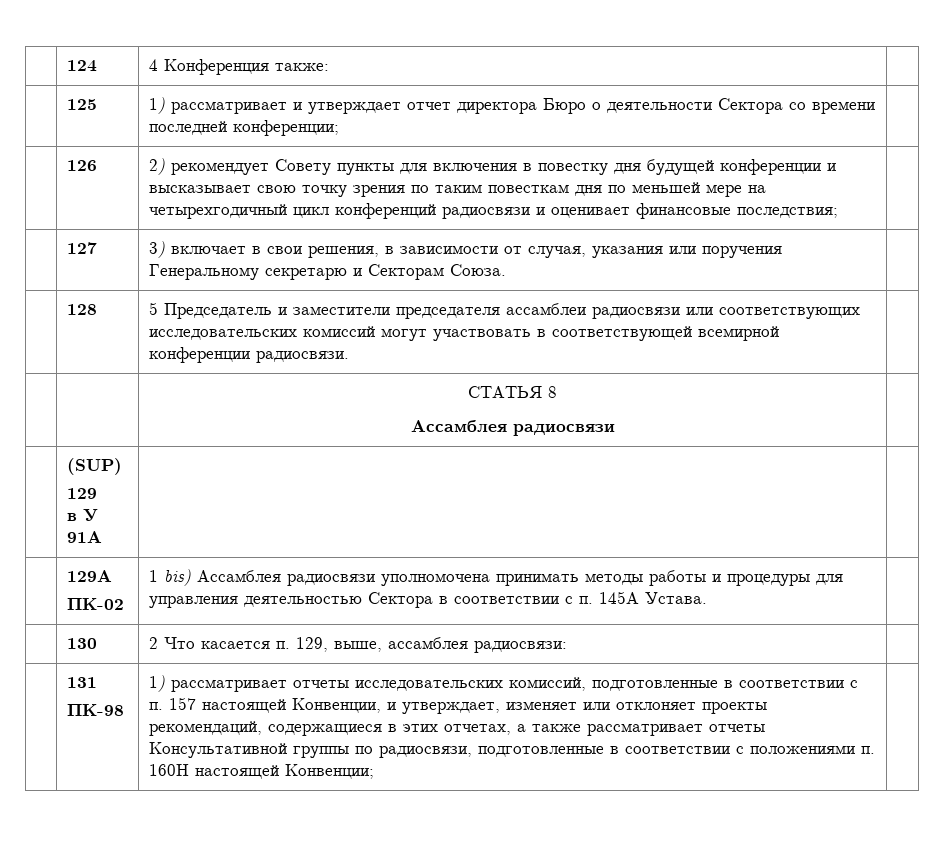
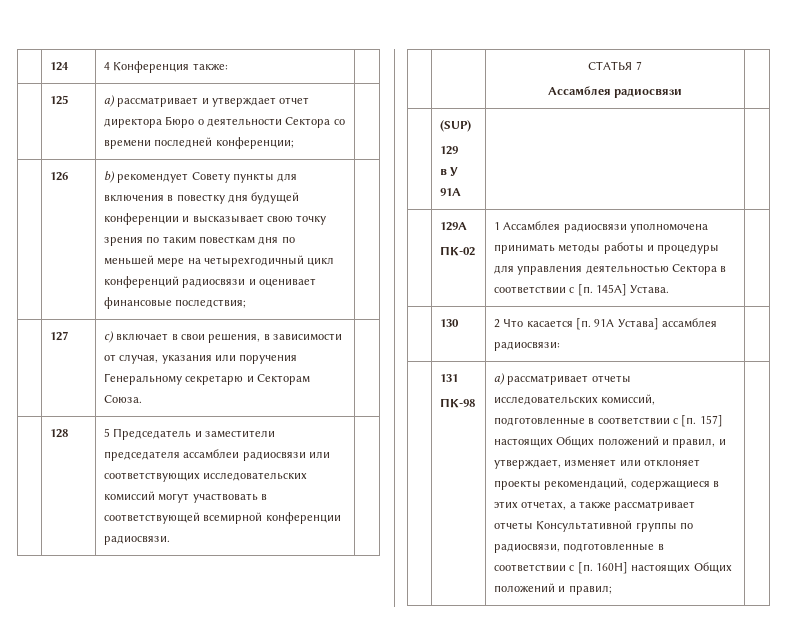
- | 125 | 1) рассматривает и утверждает отчет директора Бюро о деятельности Сектора со времени последней конференции; |
+ | 125 | a) рассматривает и утверждает отчет директора Бюро о деятельности Сектора со времени последней конференции; |
- | 126 | 2) рекомендует Совету пункты для включения в повестку дня будущей конференции и высказывает свою точку зрения по таким повесткам дня по меньшей мере на четырехгодичный цикл конференций радиосвязи и оценивает финансовые последствия; |
+ | 126 | b) рекомендует Совету пункты для включения в повестку дня будущей конференции и высказывает свою точку зрения по таким повесткам дня по меньшей мере на четырехгодичный цикл конференций радиосвязи и оценивает финансовые последствия; |
- | 127 | 3) включает в свои решения, в зависимости от случая, указания или поручения Генеральному секретарю и Секторам Союза. |
+ | 127 | c) включает в свои решения, в зависимости от случая, указания или поручения Генеральному секретарю и Секторам Союза. |
- | | СТАТЬЯ 8
+ | | СТАТЬЯ 7
  | 129А
- ПК-02 | 1 bis) Ассамблея радиосвязи уполномочена принимать методы работы и процедуры для управления деятельностью Сектора в соответствии с п. 145А Устава. |
+ ПК-02 | 1 Ассамблея радиосвязи уполномочена принимать методы работы и процедуры для управления деятельностью Сектора в соответствии с [п. 145А] Устава. |
- | 130 | 2 Что касается п. 129, выше, ассамблея радиосвязи: |
+ | 130 | 2 Что касается [п. 91А Устава] ассамблея радиосвязи: |
- 1) рассматривает отчеты исследовательских комиссий, подготовленные в соответствии с п. 157 настоящей Конвенции, и утверждает, изменяет или отклоняет проекты рекомендаций, содержащиеся в этих отчетах, а также рассматривает отчеты Консультативной группы по радиосвязи, подготовленные в соответствии с положениями п. 160H настоящей Конвенции;
+ a) рассматривает отчеты исследовательских комиссий, подготовленные в соответствии с [п. 157] настоящих Общих положений и правил, и утверждает, изменяет или отклоняет проекты рекомендаций, содержащиеся в этих отчетах, а также рассматривает отчеты Консультативной группы по радиосвязи, подготовленные в соответствии с [п. 160H] настоящих Общих положений и правил;

